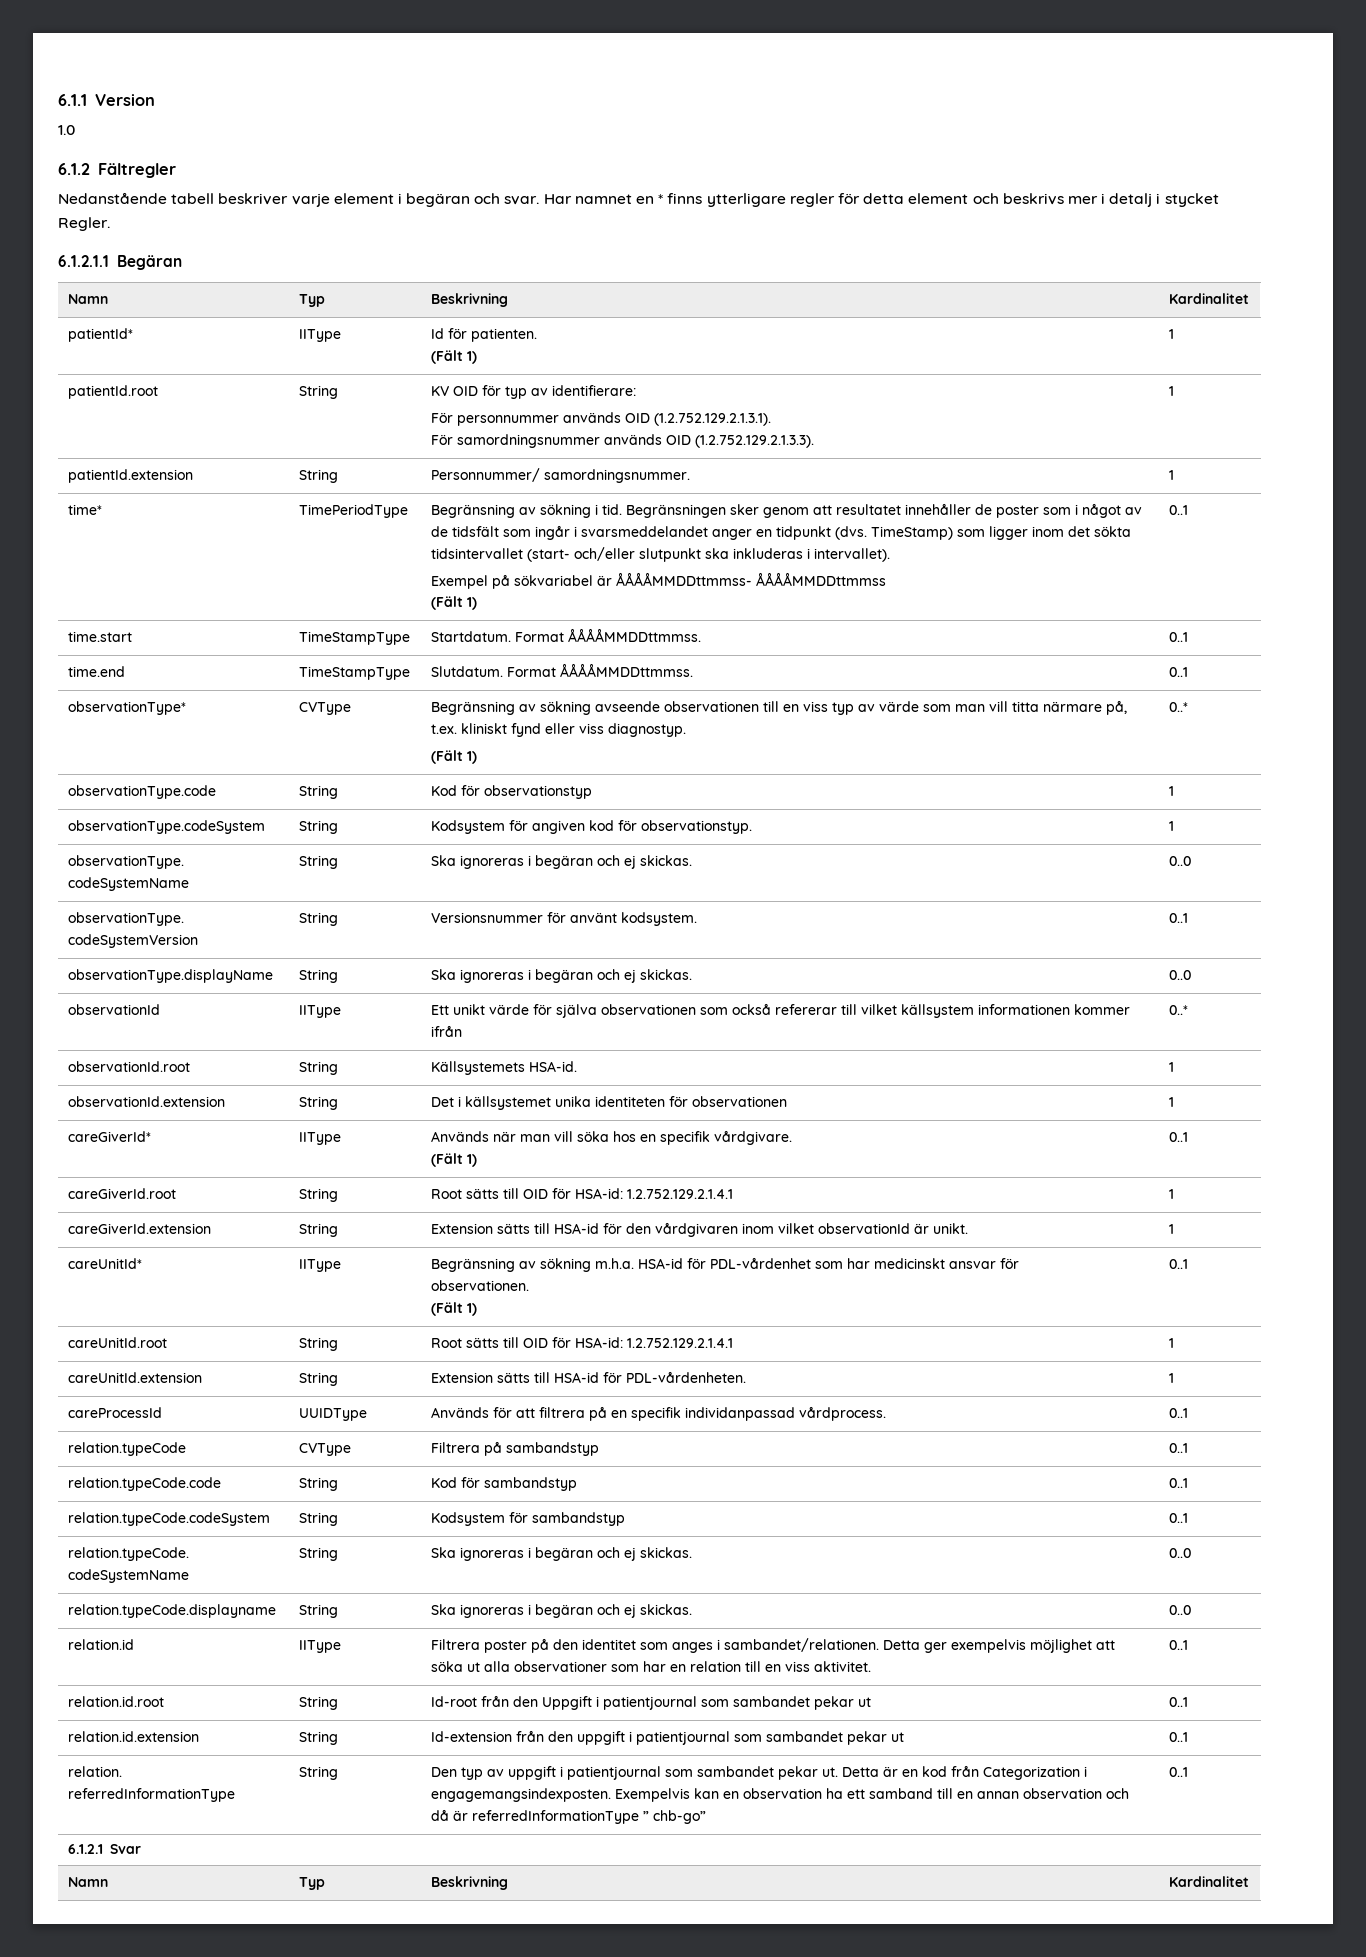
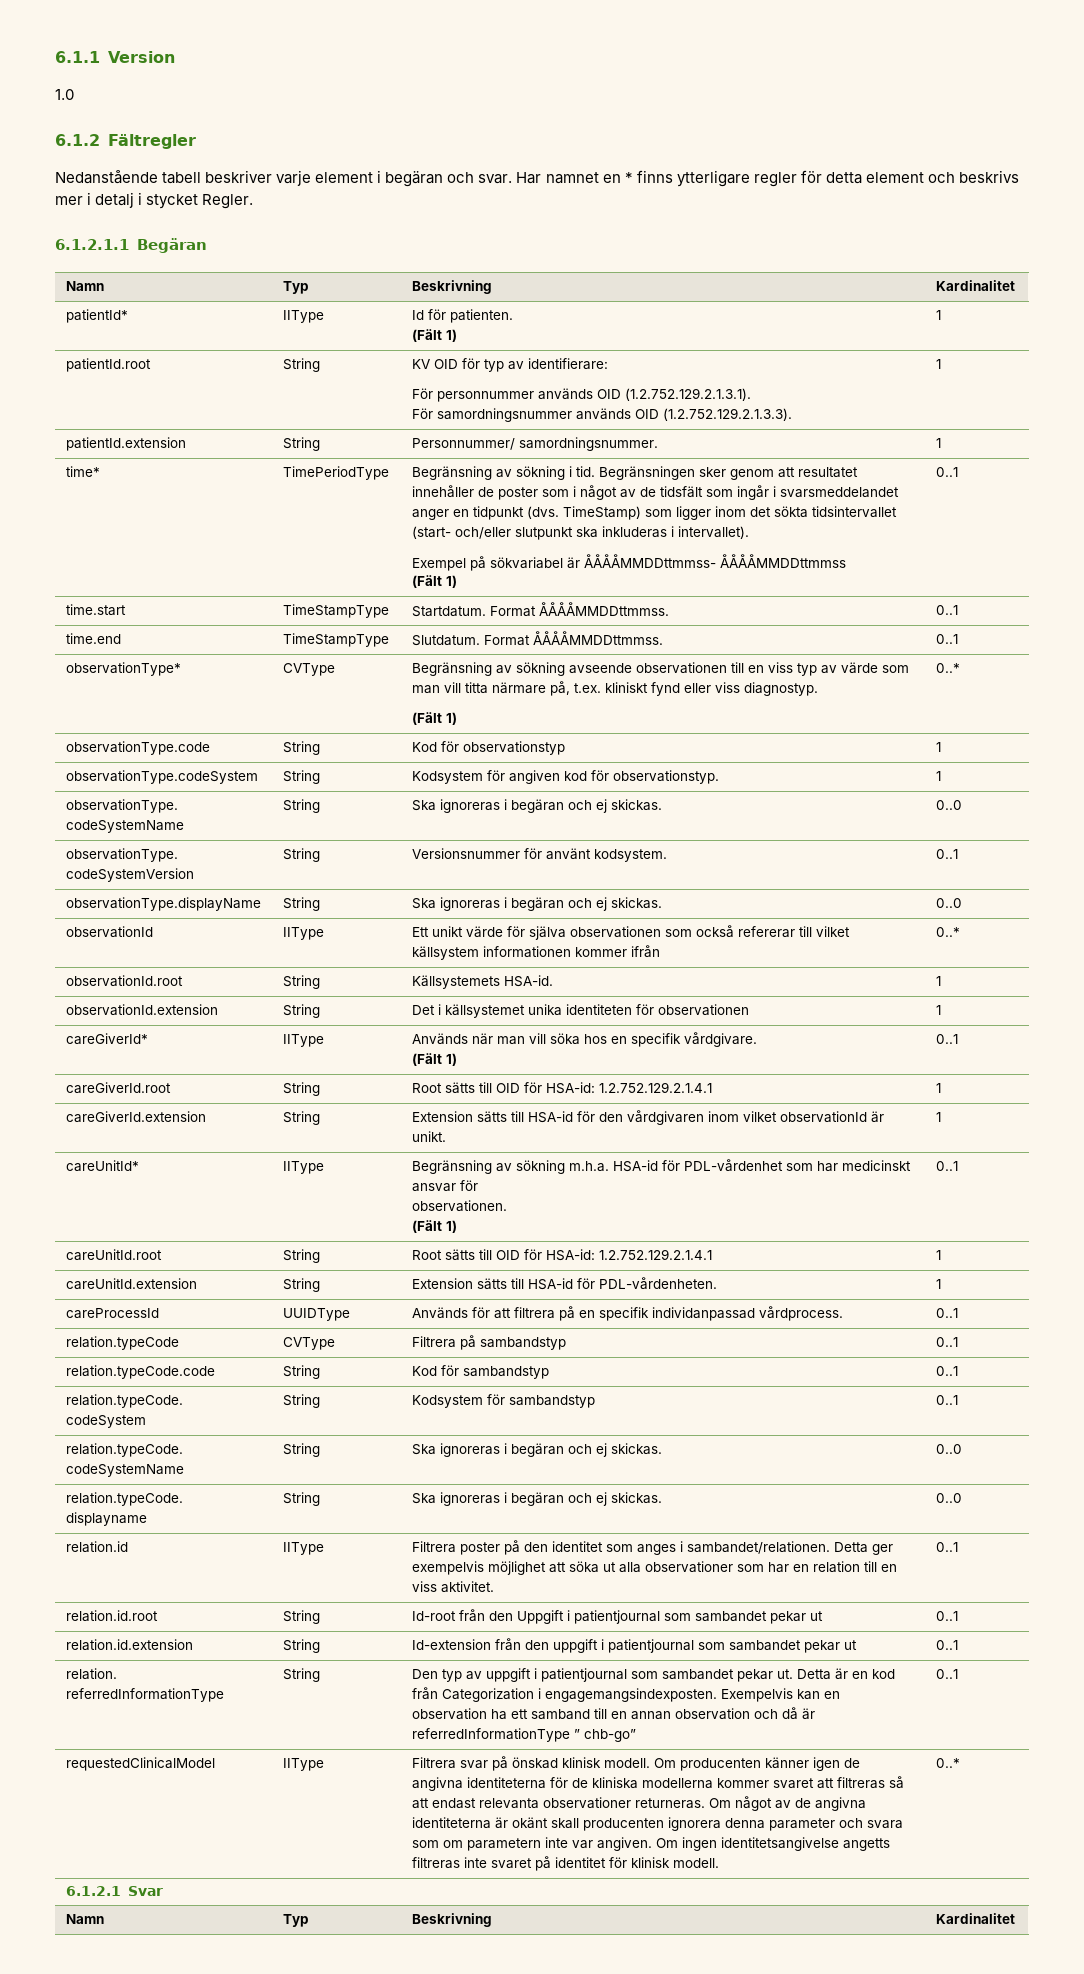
+ requestedClinicalModel | IIType | Filtrera svar på önskad klinisk modell. Om producenten känner igen de angivna identiteterna för de kliniska modellerna kommer svaret att filtreras så att endast relevanta observationer returneras. Om något av de angivna identiteterna är okänt skall producenten ignorera denna parameter och svara som om parametern inte var angiven. Om ingen identitetsangivelse angetts filtreras inte svaret på identitet för klinisk modell. | 0..*

